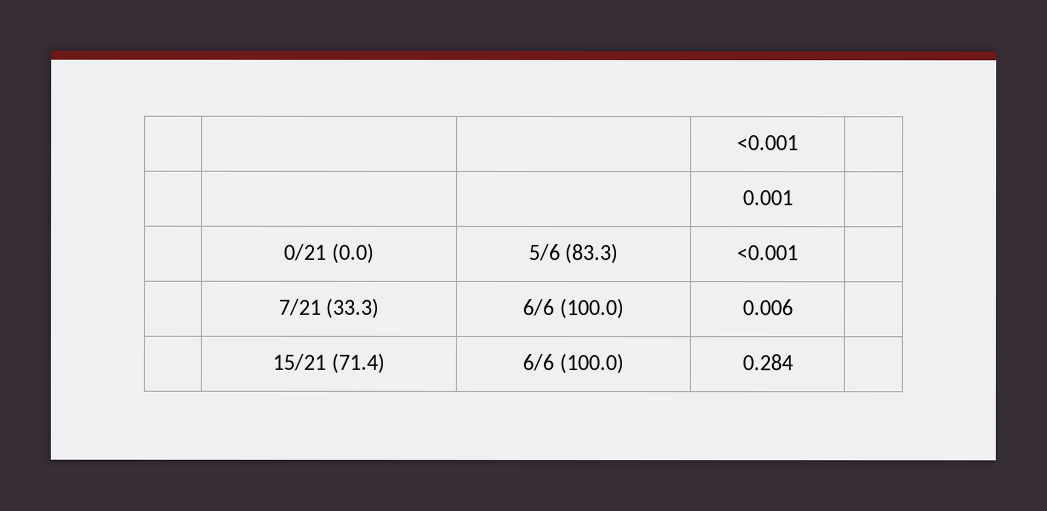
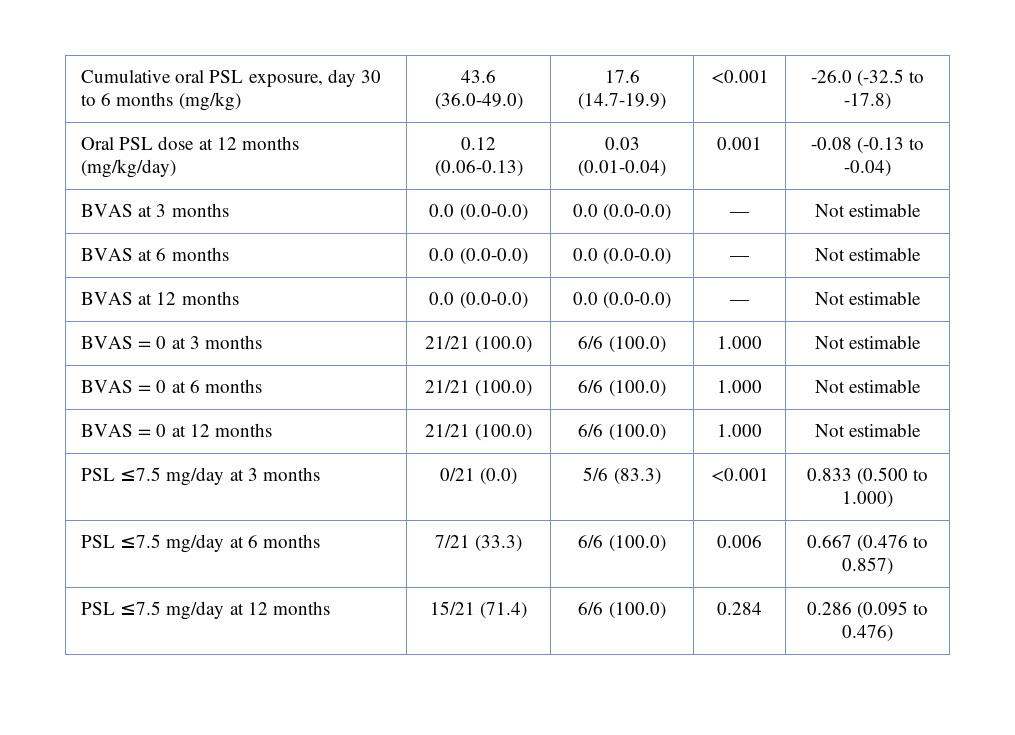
- | | | <0.001 |
- | | | 0.001 |
- | 0/21 (0.0) | 5/6 (83.3) | <0.001 |
- | 7/21 (33.3) | 6/6 (100.0) | 0.006 |
- | 15/21 (71.4) | 6/6 (100.0) | 0.284 |
+ Cumulative oral PSL exposure, day 30 to 6 months (mg/kg) | 43.6 (36.0-49.0) | 17.6 (14.7-19.9) | <0.001 | -26.0 (-32.5 to -17.8)
+ Oral PSL dose at 12 months (mg/kg/day) | 0.12 (0.06-0.13) | 0.03 (0.01-0.04) | 0.001 | -0.08 (-0.13 to -0.04)
+ BVAS at 3 months | 0.0 (0.0-0.0) | 0.0 (0.0-0.0) | — | Not estimable
+ BVAS at 6 months | 0.0 (0.0-0.0) | 0.0 (0.0-0.0) | — | Not estimable
+ BVAS at 12 months | 0.0 (0.0-0.0) | 0.0 (0.0-0.0) | — | Not estimable
+ BVAS = 0 at 3 months | 21/21 (100.0) | 6/6 (100.0) | 1.000 | Not estimable
+ BVAS = 0 at 6 months | 21/21 (100.0) | 6/6 (100.0) | 1.000 | Not estimable
+ BVAS = 0 at 12 months | 21/21 (100.0) | 6/6 (100.0) | 1.000 | Not estimable
+ PSL ≤7.5 mg/day at 3 months | 0/21 (0.0) | 5/6 (83.3) | <0.001 | 0.833 (0.500 to 1.000)
+ PSL ≤7.5 mg/day at 6 months | 7/21 (33.3) | 6/6 (100.0) | 0.006 | 0.667 (0.476 to 0.857)
+ PSL ≤7.5 mg/day at 12 months | 15/21 (71.4) | 6/6 (100.0) | 0.284 | 0.286 (0.095 to 0.476)

